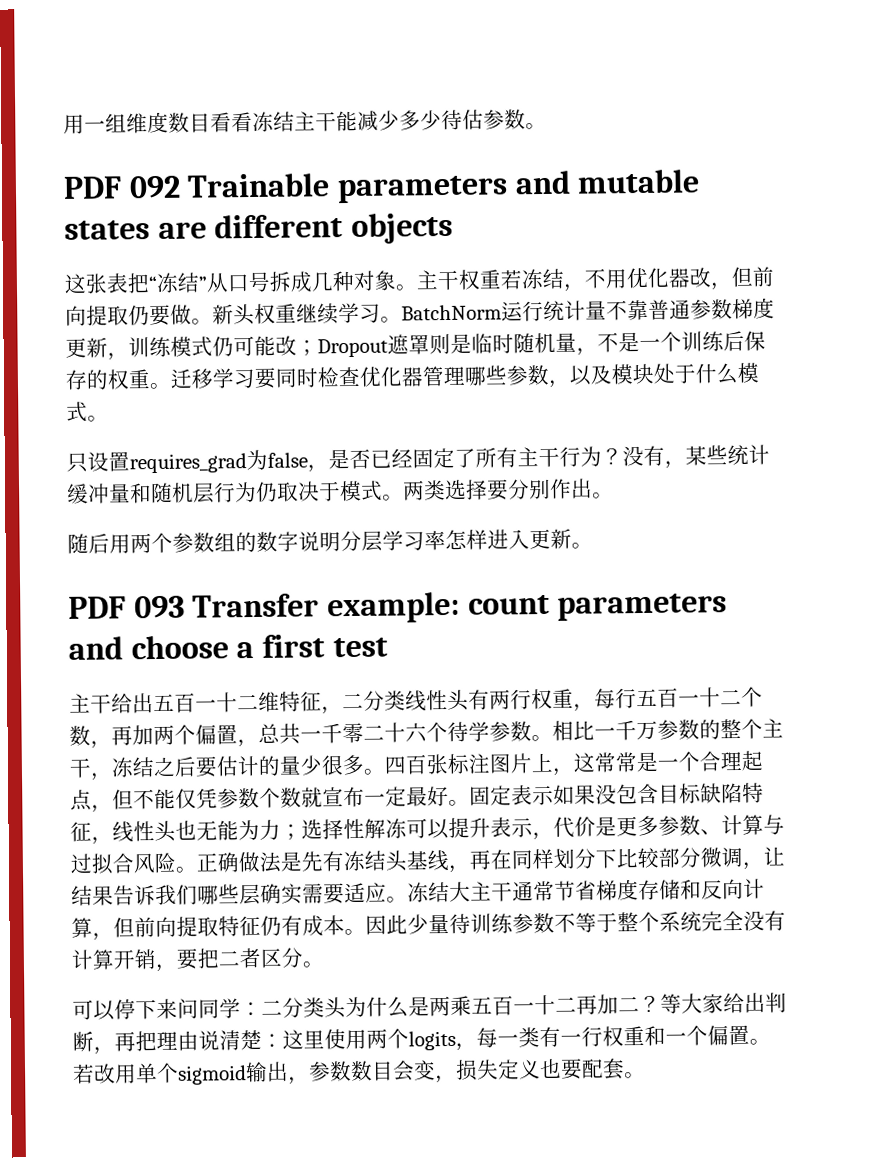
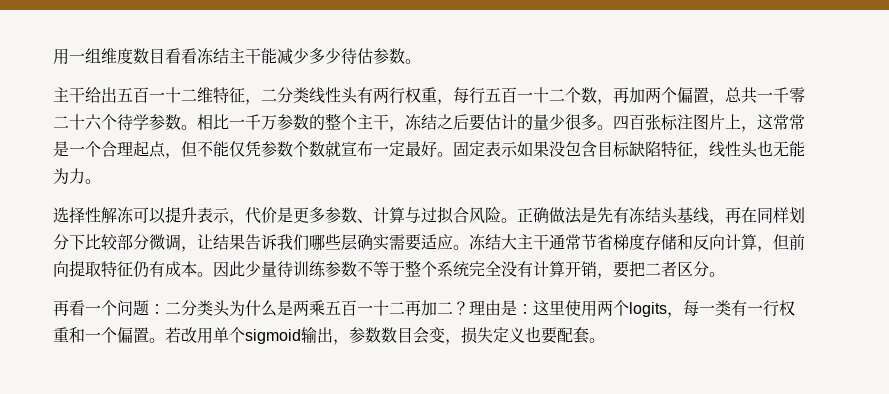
- PDF 092 Trainable parameters and mutable states are different objects
- 这张表把“冻结”从口号拆成几种对象。主干权重若冻结，不用优化器改，但前向提取仍要做。新头权重继续学习。BatchNorm运行统计量不靠普通参数梯度更新，训练模式仍可能改；Dropout遮罩则是临时随机量，不是一个训练后保存的权重。迁移学习要同时检查优化器管理哪些参数，以及模块处于什么模式。
- 只设置requires_grad为false，是否已经固定了所有主干行为？没有，某些统计缓冲量和随机层行为仍取决于模式。两类选择要分别作出。
- 随后用两个参数组的数字说明分层学习率怎样进入更新。
- PDF 093 Transfer example: count parameters and choose a first test
- 固定表示如果没包含目标缺陷特征，线性头也无能为力；选择性解冻可以提升表示，代价是更多参数、计算与过拟合风险。
+ 固定表示如果没包含目标缺陷特征，线性头也无能为力。
+ 选择性解冻可以提升表示，代价是更多参数、计算与过拟合风险。
- 可以停下来问同学：二分类头为什么是两乘五百一十二再加二？
+ 再看一个问题：二分类头为什么是两乘五百一十二再加二？
- 等大家给出判断，再把理由说清楚：这里使用两个logits，每一类有一行权重和一个偏置。
+ 理由是：这里使用两个logits，每一类有一行权重和一个偏置。

